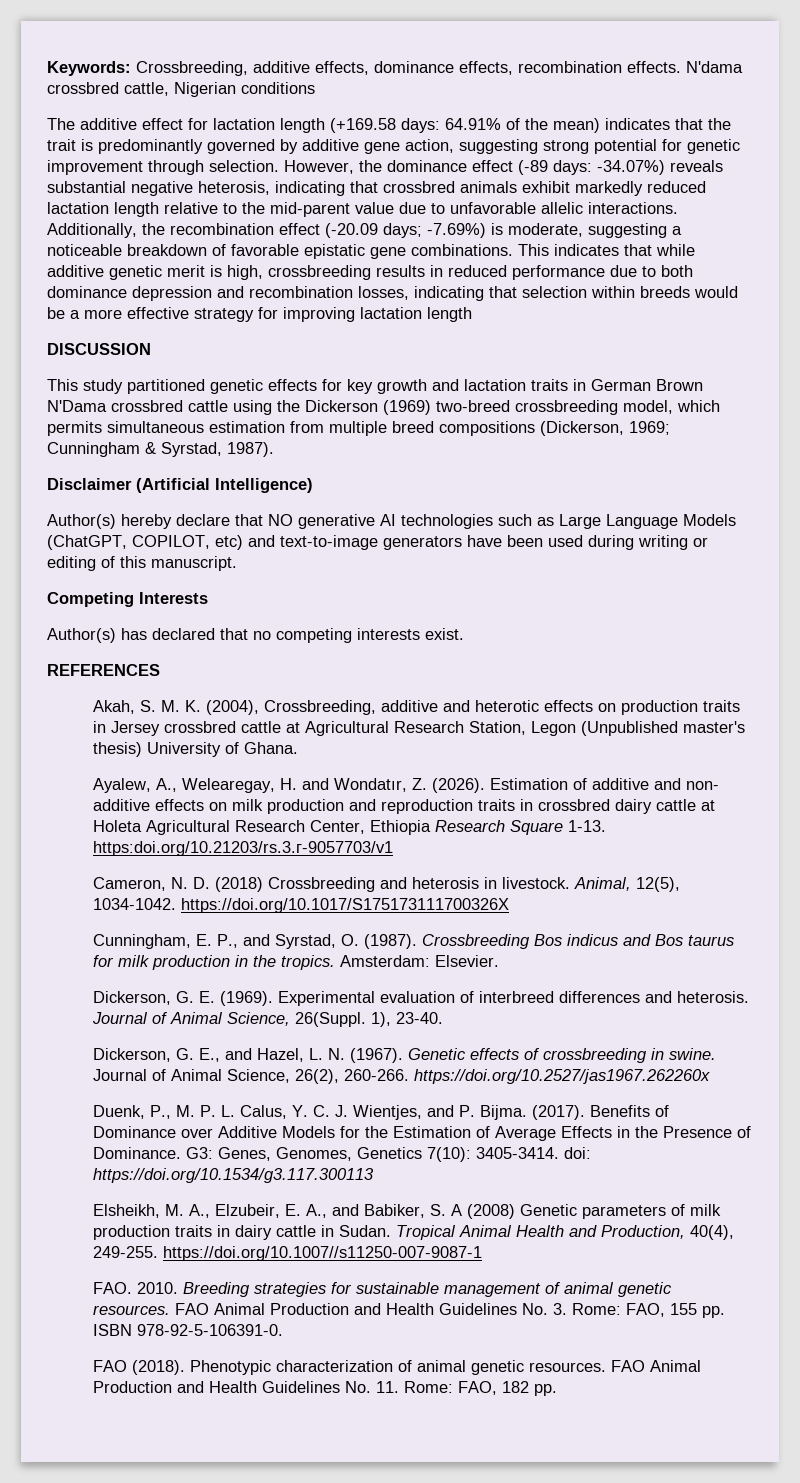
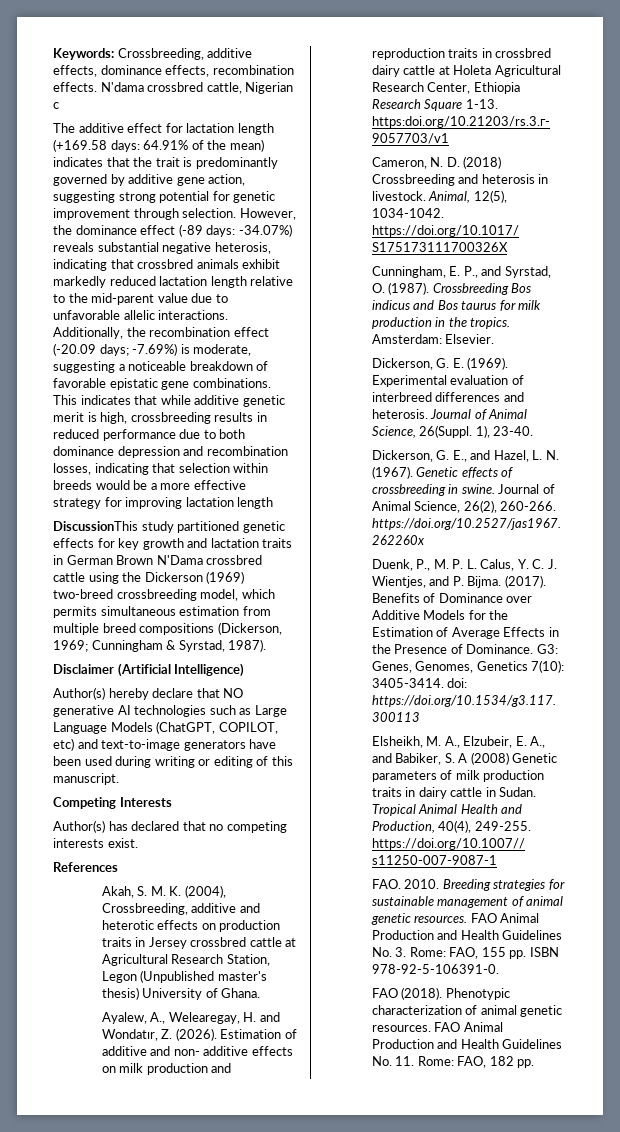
- N'dama crossbred cattle, Nigerian conditions
+ N'dama crossbred cattle, Nigerian c
- DISCUSSION
- This study partitioned genetic effects for key growth and lactation traits in German Brown N'Dama crossbred cattle using the Dickerson (1969) two-breed crossbreeding model, which permits simultaneous estimation from multiple breed compositions (Dickerson, 1969; Cunningham & Syrstad, 1987).
+ DiscussionThis study partitioned genetic effects for key growth and lactation traits in German Brown N'Dama crossbred cattle using the Dickerson (1969) two-breed crossbreeding model, which permits simultaneous estimation from multiple breed compositions (Dickerson, 1969; Cunningham & Syrstad, 1987).
- REFERENCES
+ References

